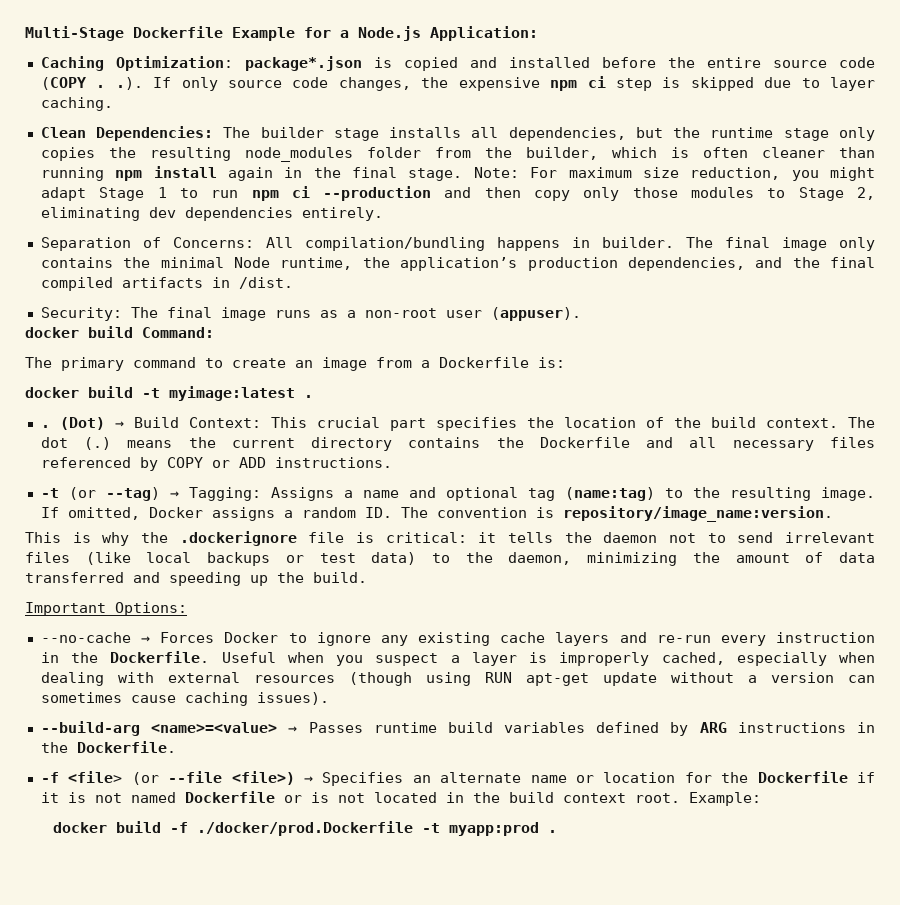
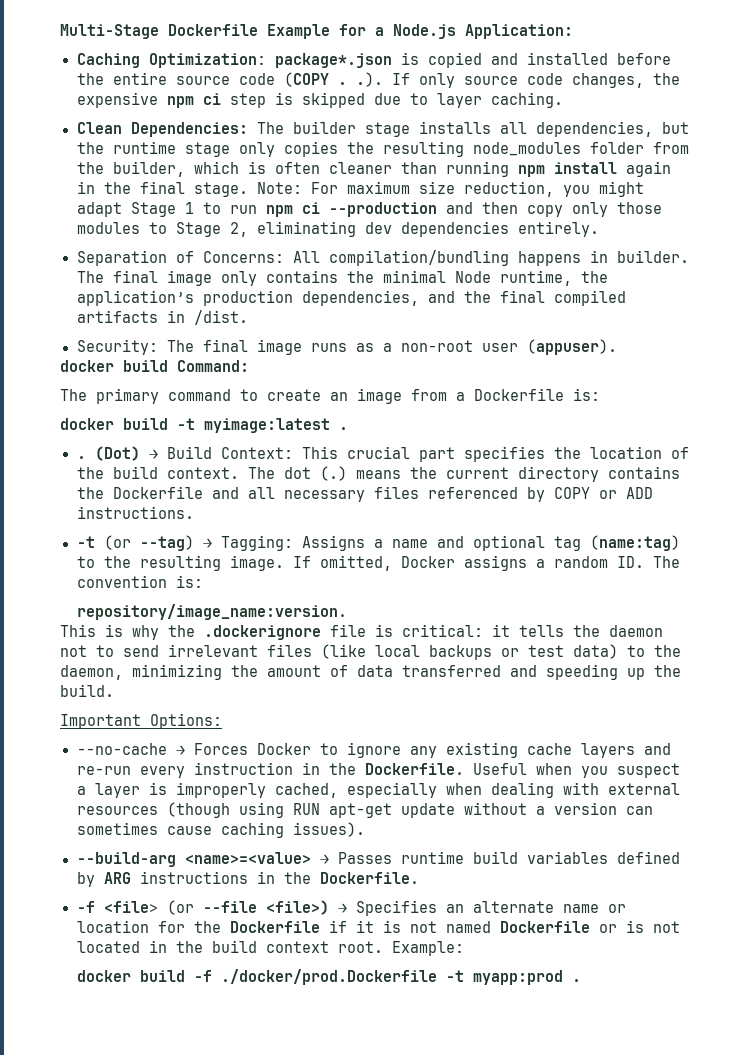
- If omitted, Docker assigns a random ID. The convention is repository/image_name:version.
+ If omitted, Docker assigns a random ID. The convention is:
+ repository/image_name:version.

